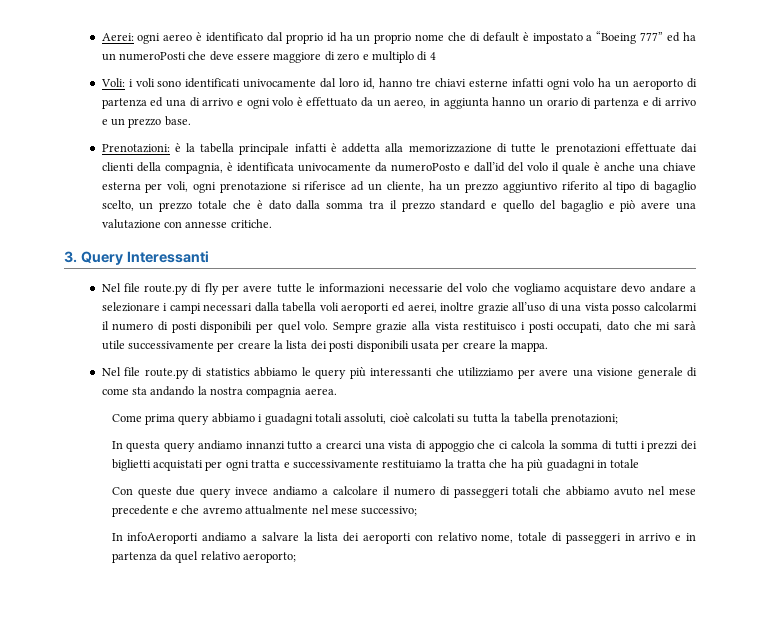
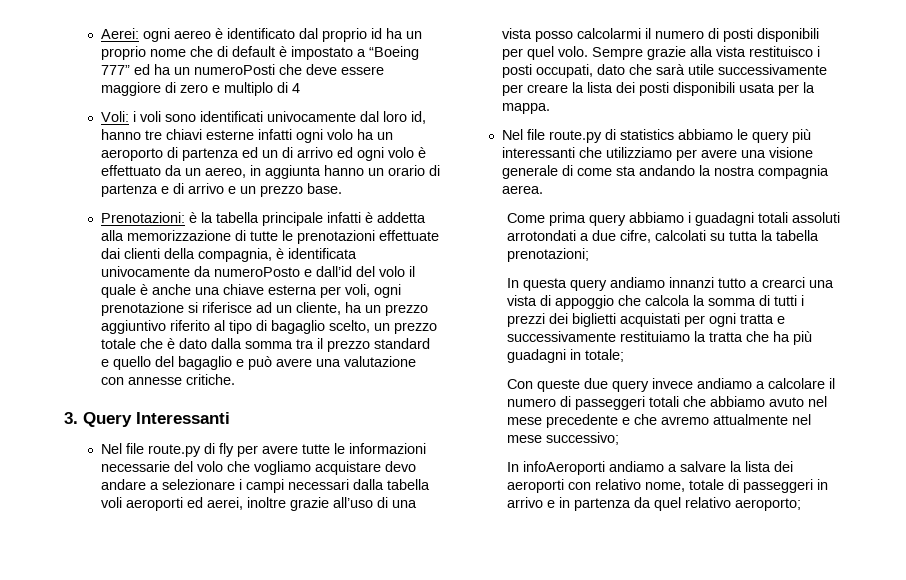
- Voli: i voli sono identificati univocamente dal loro id, hanno tre chiavi esterne infatti ogni volo ha un aeroporto di partenza ed una di arrivo e ogni volo è effettuato da un aereo, in aggiunta hanno un orario di partenza e di arrivo e un prezzo base.
+ Voli: i voli sono identificati univocamente dal loro id, hanno tre chiavi esterne infatti ogni volo ha un aeroporto di partenza ed un di arrivo ed ogni volo è effettuato da un aereo, in aggiunta hanno un orario di partenza e di arrivo e un prezzo base.
- è la tabella principale infatti è addetta alla memorizzazione di tutte le prenotazioni effettuate dai clienti della compagnia, è identificata univocamente da numeroPosto e dall’id del volo il quale è anche una chiave esterna per voli, ogni prenotazione si riferisce ad un cliente, ha un prezzo aggiuntivo riferito al tipo di bagaglio scelto, un prezzo totale che è dato dalla somma tra il prezzo standard e quello del bagaglio e piò avere una valutazione con annesse critiche.
+ è la tabella principale infatti è addetta alla memorizzazione di tutte le prenotazioni effettuate dai clienti della compagnia, è identificata univocamente da numeroPosto e dall’id del volo il quale è anche una chiave esterna per voli, ogni prenotazione si riferisce ad un cliente, ha un prezzo aggiuntivo riferito al tipo di bagaglio scelto, un prezzo totale che è dato dalla somma tra il prezzo standard e quello del bagaglio e può avere una valutazione con annesse critiche.
- Sempre grazie alla vista restituisco i posti occupati, dato che mi sarà utile successivamente per creare la lista dei posti disponibili usata per creare la mappa.
+ Sempre grazie alla vista restituisco i posti occupati, dato che sarà utile successivamente per creare la lista dei posti disponibili usata per la mappa.
- Come prima query abbiamo i guadagni totali assoluti, cioè calcolati su tutta la tabella prenotazioni;
+ Come prima query abbiamo i guadagni totali assoluti arrotondati a due cifre, calcolati su tutta la tabella prenotazioni;
- In questa query andiamo innanzi tutto a crearci una vista di appoggio che ci calcola la somma di tutti i prezzi dei biglietti acquistati per ogni tratta e successivamente restituiamo la tratta che ha più guadagni in totale
+ In questa query andiamo innanzi tutto a crearci una vista di appoggio che calcola la somma di tutti i prezzi dei biglietti acquistati per ogni tratta e successivamente restituiamo la tratta che ha più guadagni in totale;

